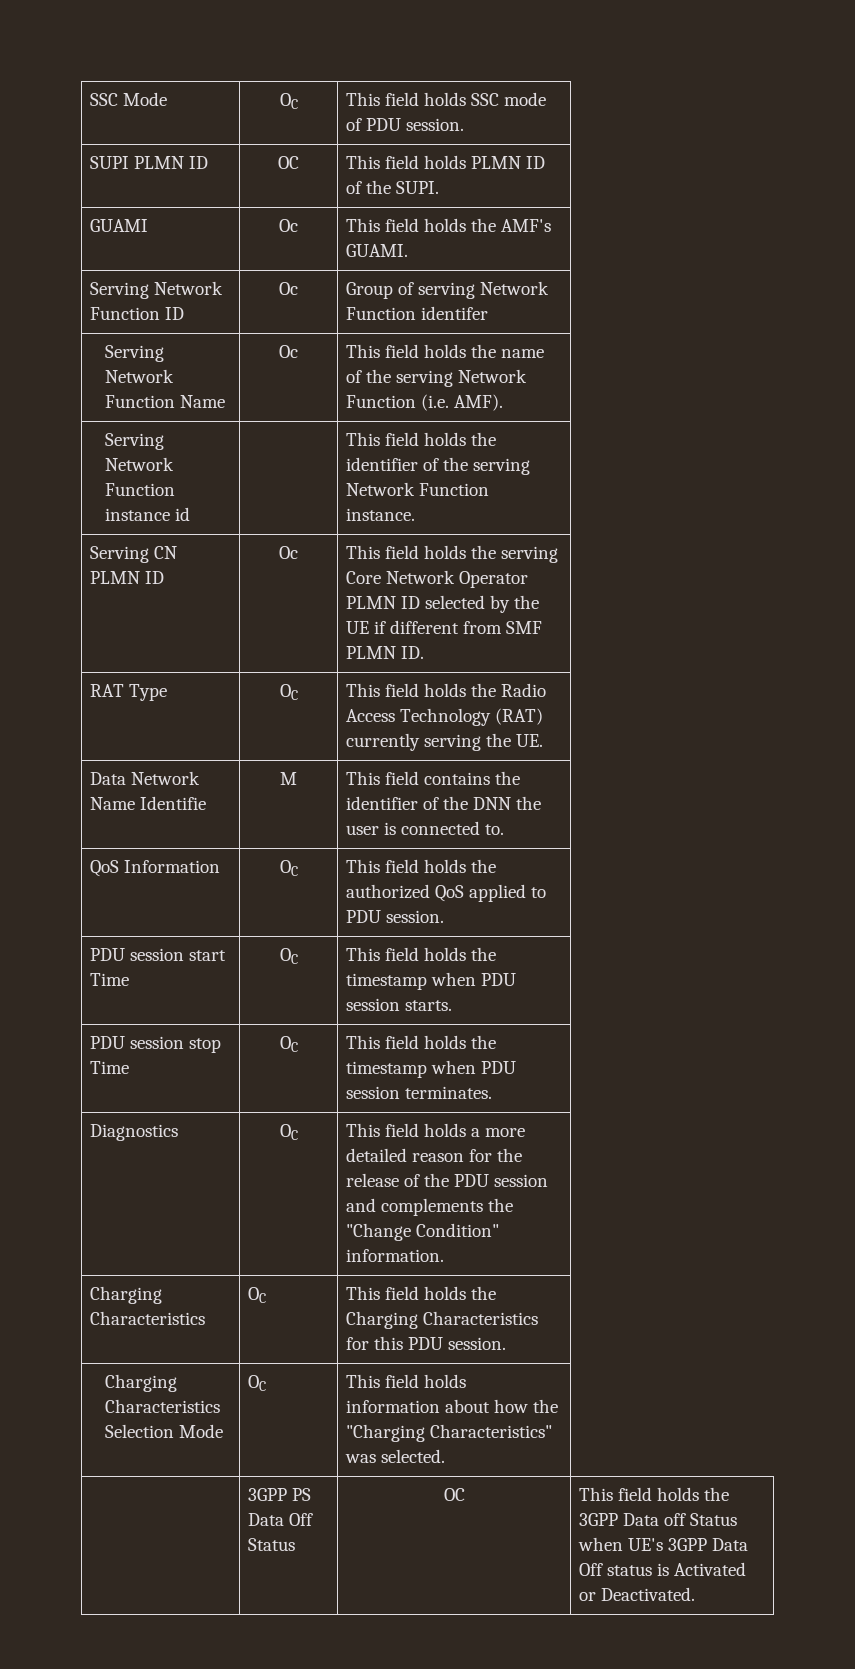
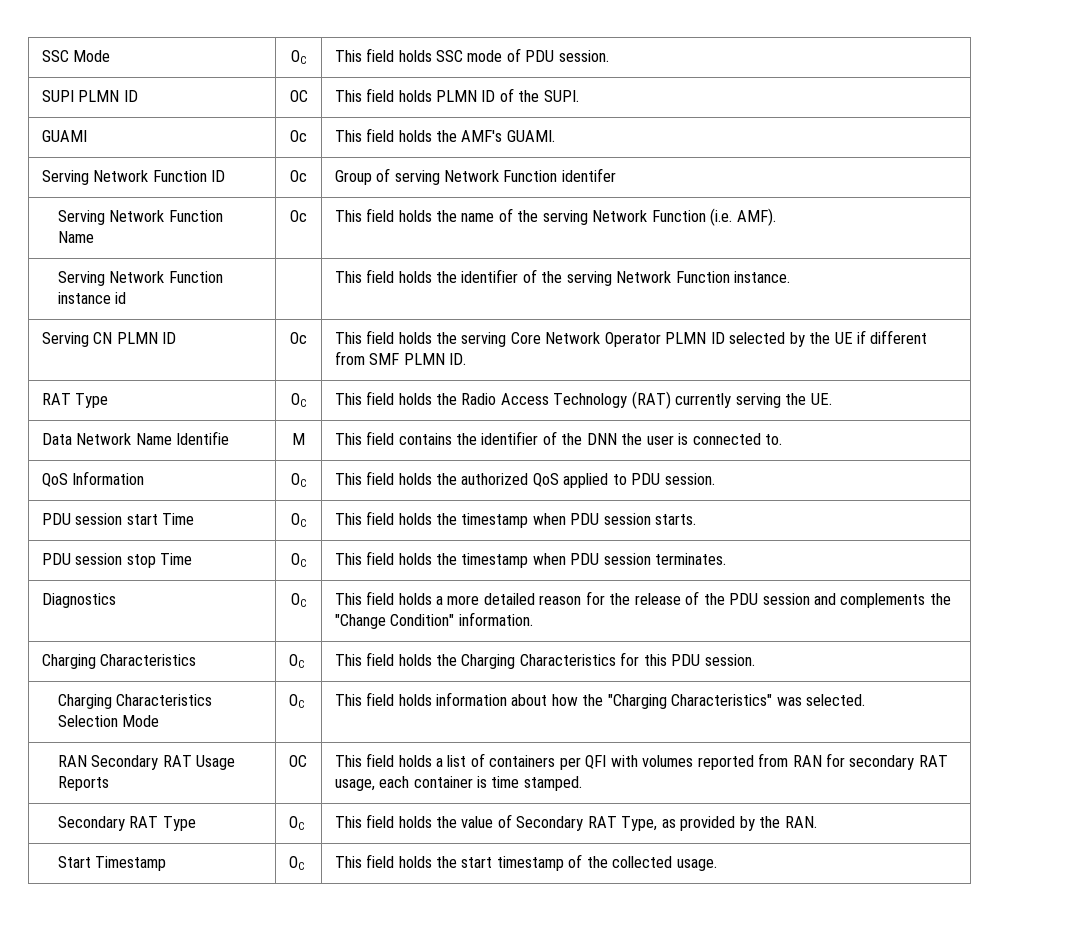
- | 3GPP PS Data Off Status | OC | This field holds the 3GPP Data off Status when UE's 3GPP Data Off status is Activated or Deactivated.
+ RAN Secondary RAT Usage Reports | OC | This field holds a list of containers per QFI with volumes reported from RAN for secondary RAT usage, each container is time stamped.
+ Secondary RAT Type | OC | This field holds the value of Secondary RAT Type, as provided by the RAN.
+ Start Timestamp | OC | This field holds the start timestamp of the collected usage.

